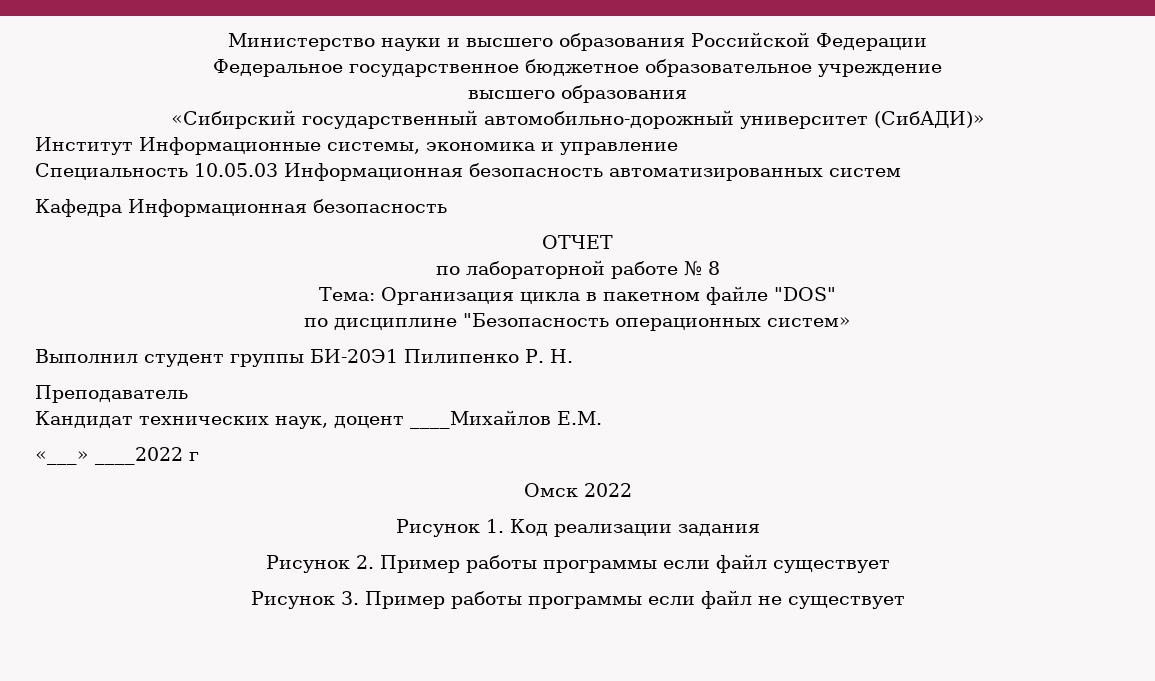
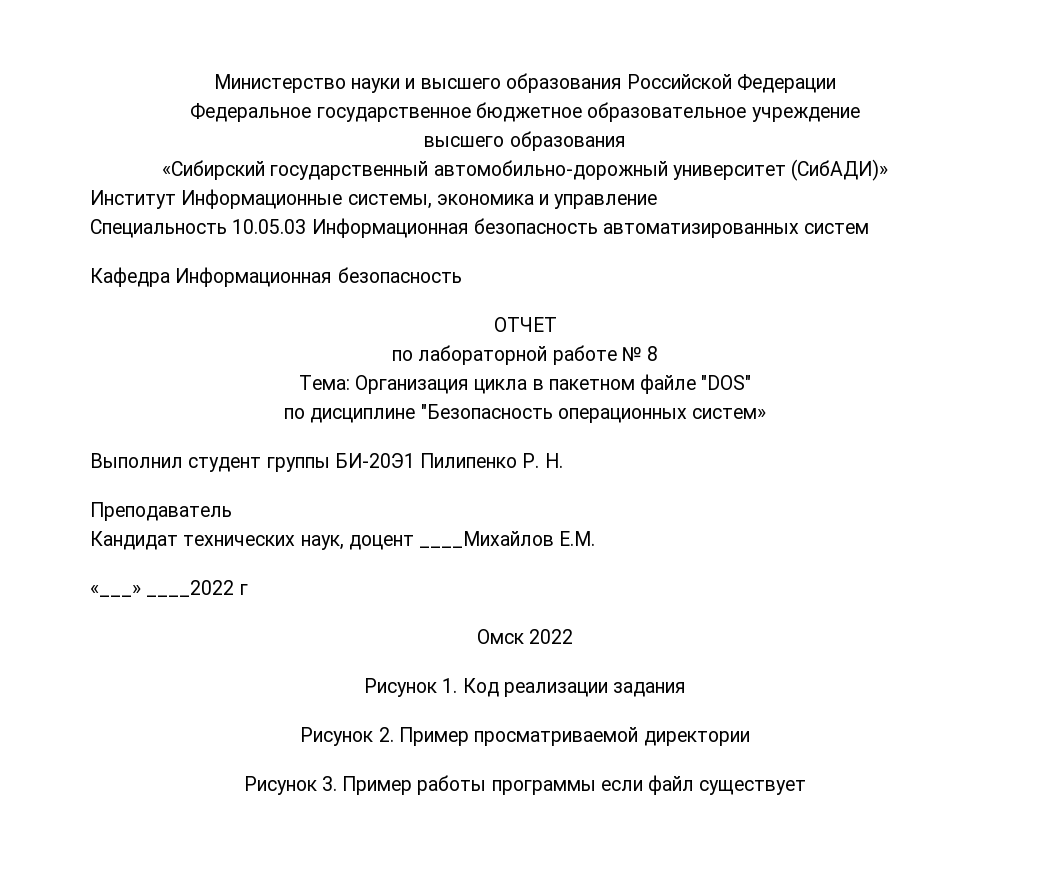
- Рисунок 2. Пример работы программы если файл существует
+ Рисунок 2. Пример просматриваемой директории
- Рисунок 3. Пример работы программы если файл не существует
+ Рисунок 3. Пример работы программы если файл существует

